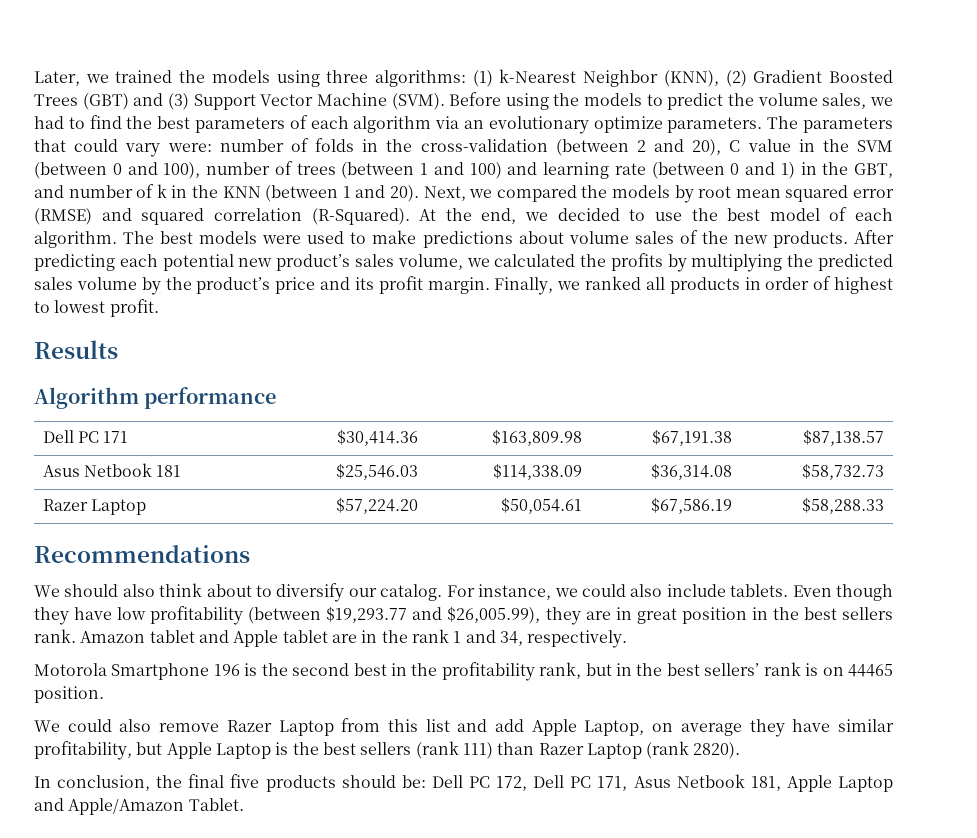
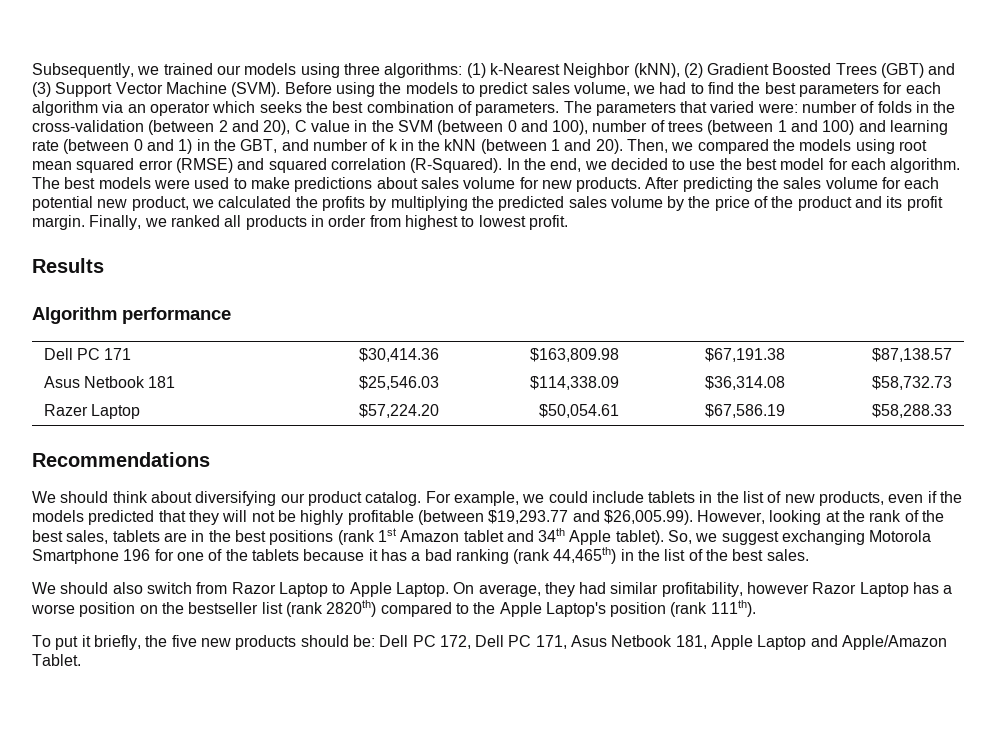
- Later, we trained the models using three algorithms: (1) k-Nearest Neighbor (KNN), (2) Gradient Boosted Trees (GBT) and (3) Support Vector Machine (SVM).
+ Subsequently, we trained our models using three algorithms: (1) k-Nearest Neighbor (kNN), (2) Gradient Boosted Trees (GBT) and (3) Support Vector Machine (SVM).
- Before using the models to predict the volume sales, we had to find the best parameters of each algorithm via an evolutionary optimize parameters.
+ Before using the models to predict sales volume, we had to find the best parameters for each algorithm via an operator which seeks the best combination of parameters.
- The parameters that could vary were: number of folds in the cross-validation (between 2 and 20), C value in the SVM (between 0 and 100), number of trees (between 1 and 100) and learning rate (between 0 and 1) in the GBT, and number of k in the KNN (between 1 and 20).
+ The parameters that varied were: number of folds in the cross-validation (between 2 and 20), C value in the SVM (between 0 and 100), number of trees (between 1 and 100) and learning rate (between 0 and 1) in the GBT, and number of k in the kNN (between 1 and 20).
- Next, we compared the models by root mean squared error (RMSE) and squared correlation (R-Squared).
+ Then, we compared the models using root mean squared error (RMSE) and squared correlation (R-Squared).
- At the end, we decided to use the best model of each algorithm.
+ In the end, we decided to use the best model for each algorithm.
- The best models were used to make predictions about volume sales of the new products. After predicting each potential new product’s sales volume, we calculated the profits by multiplying the predicted sales volume by the product’s price and its profit margin.
+ The best models were used to make predictions about sales volume for new products. After predicting the sales volume for each potential new product, we calculated the profits by multiplying the predicted sales volume by the price of the product and its profit margin.
- Finally, we ranked all products in order of highest to lowest profit.
+ Finally, we ranked all products in order from highest to lowest profit.
- We should also think about to diversify our catalog.
+ We should think about diversifying our product catalog.
- For instance, we could also include tablets. Even though they have low profitability (between $19,293.77 and $26,005.99), they are in great position in the best sellers rank. Amazon tablet and Apple tablet are in the rank 1 and 34, respectively.
- Motorola Smartphone 196 is the second best in the profitability rank, but in the best sellers’ rank is on 44465 position.
- We could also remove Razer Laptop from this list and add Apple Laptop, on average they have similar profitability, but Apple Laptop is the best sellers (rank 111) than Razer Laptop (rank 2820).
- In conclusion, the final five products should be: Dell PC 172, Dell PC 171, Asus Netbook 181, Apple Laptop and Apple/Amazon Tablet.
+ For example, we could include tablets in the list of new products, even if the models predicted that they will not be highly profitable (between $19,293.77 and $26,005.99). However, looking at the rank of the best sales, tablets are in the best positions (rank 1st Amazon tablet and 34th Apple tablet). So, we suggest exchanging Motorola Smartphone 196 for one of the tablets because it has a bad ranking (rank 44,465th) in the list of the best sales.
+ We should also switch from Razor Laptop to Apple Laptop. On average, they had similar profitability, however Razor Laptop has a worse position on the bestseller list (rank 2820th) compared to the Apple Laptop's position (rank 111th).
+ To put it briefly, the five new products should be: Dell PC 172, Dell PC 171, Asus Netbook 181, Apple Laptop and Apple/Amazon Tablet.

